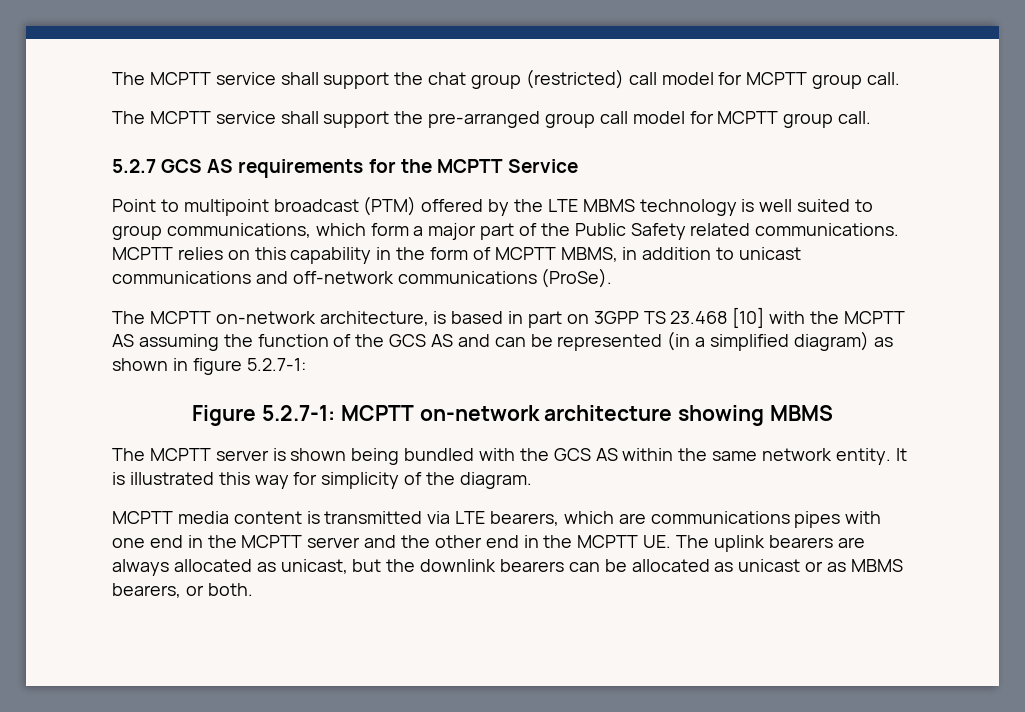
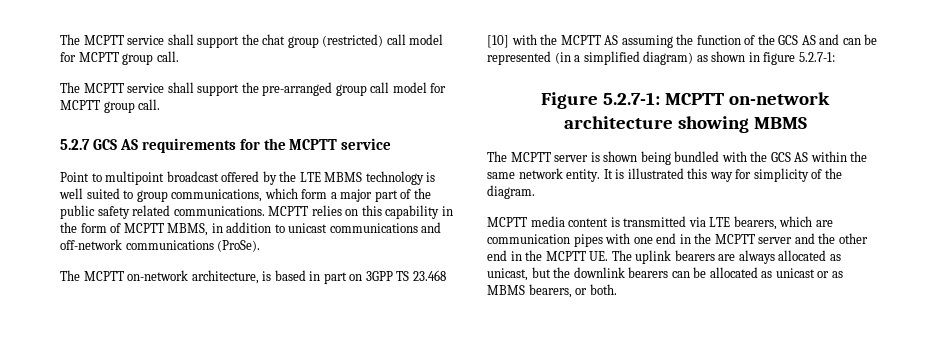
- 5.2.7 GCS AS requirements for the MCPTT Service
+ 5.2.7 GCS AS requirements for the MCPTT service
- Point to multipoint broadcast (PTM) offered by the LTE MBMS technology is well suited to group communications, which form a major part of the Public Safety related communications.
+ Point to multipoint broadcast offered by the LTE MBMS technology is well suited to group communications, which form a major part of the public safety related communications.
- MCPTT media content is transmitted via LTE bearers, which are communications pipes with one end in the MCPTT server and the other end in the MCPTT UE. The uplink bearers are always allocated as unicast, but the downlink bearers can be allocated as unicast or as MBMS bearers, or both.
+ MCPTT media content is transmitted via LTE bearers, which are communication pipes with one end in the MCPTT server and the other end in the MCPTT UE. The uplink bearers are always allocated as unicast, but the downlink bearers can be allocated as unicast or as MBMS bearers, or both.

